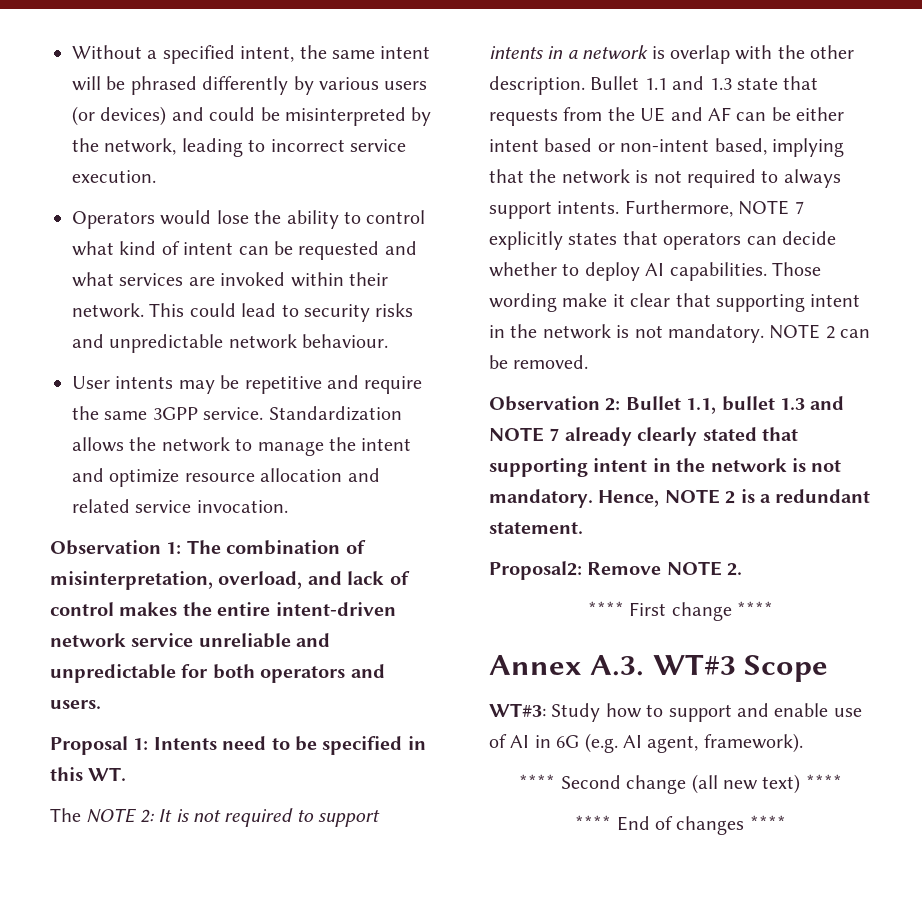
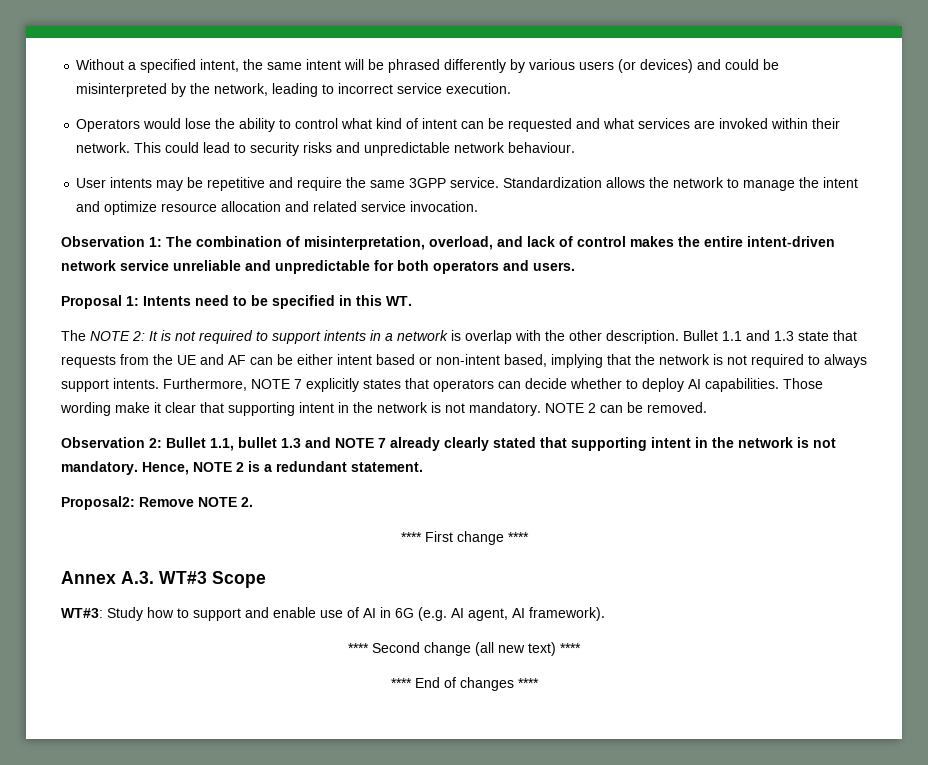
- WT#3: Study how to support and enable use of AI in 6G (e.g. AI agent, framework).
+ WT#3: Study how to support and enable use of AI in 6G (e.g. AI agent, AI framework).

